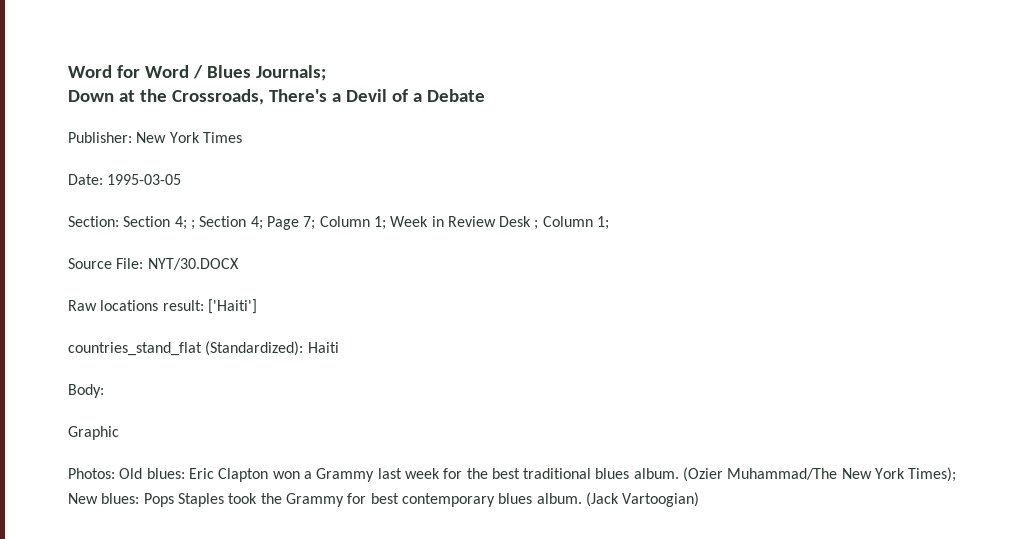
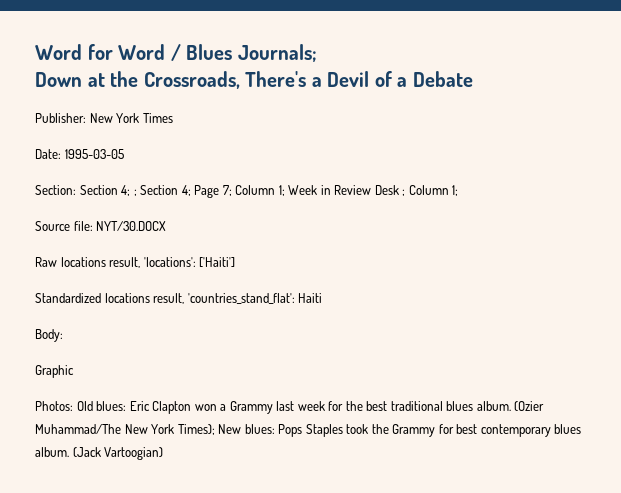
- Source File: NYT/30.DOCX
+ Source file: NYT/30.DOCX
- Raw locations result: ['Haiti']
+ Raw locations result, 'locations': ['Haiti']
- countries_stand_flat (Standardized): Haiti
+ Standardized locations result, 'countries_stand_flat': Haiti

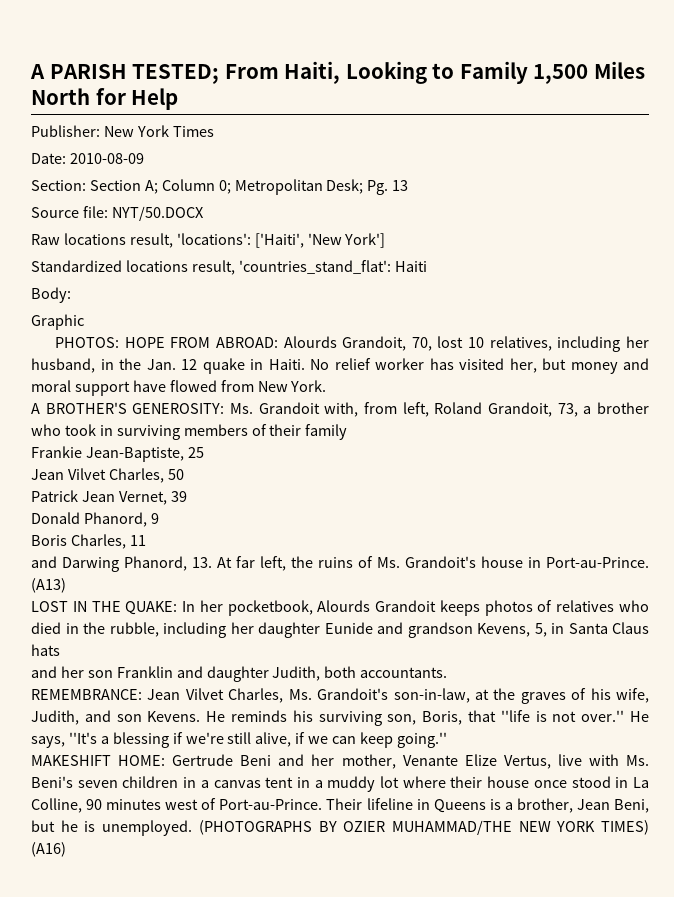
- Word for Word / Blues Journals;
- Down at the Crossroads, There's a Devil of a Debate
+ A PARISH TESTED; From Haiti, Looking to Family 1,500 Miles North for Help
- Date: 1995-03-05
+ Date: 2010-08-09
- Section: Section 4; ; Section 4; Page 7; Column 1; Week in Review Desk ; Column 1;
+ Section: Section A; Column 0; Metropolitan Desk; Pg. 13
- Source file: NYT/30.DOCX
+ Source file: NYT/50.DOCX
- Raw locations result, 'locations': ['Haiti']
+ Raw locations result, 'locations': ['Haiti', 'New York']
- Photos: Old blues: Eric Clapton won a Grammy last week for the best traditional blues album. (Ozier Muhammad/The New York Times); New blues: Pops Staples took the Grammy for best contemporary blues album. (Jack Vartoogian)
+ PHOTOS: HOPE FROM ABROAD: Alourds Grandoit, 70, lost 10 relatives, including her husband, in the Jan. 12 quake in Haiti. No relief worker has visited her, but money and moral support have flowed from New York.
+ A BROTHER'S GENEROSITY: Ms. Grandoit with, from left, Roland Grandoit, 73, a brother who took in surviving members of their family
+ Frankie Jean-Baptiste, 25
+ Jean Vilvet Charles, 50
+ Patrick Jean Vernet, 39
+ Donald Phanord, 9
+ Boris Charles, 11
+ and Darwing Phanord, 13. At far left, the ruins of Ms. Grandoit's house in Port-au-Prince. (A13)
+ LOST IN THE QUAKE: In her pocketbook, Alourds Grandoit keeps photos of relatives who died in the rubble, including her daughter Eunide and grandson Kevens, 5, in Santa Claus hats
+ and her son Franklin and daughter Judith, both accountants.
+ REMEMBRANCE: Jean Vilvet Charles, Ms. Grandoit's son-in-law, at the graves of his wife, Judith, and son Kevens. He reminds his surviving son, Boris, that ''life is not over.'' He says, ''It's a blessing if we're still alive, if we can keep going.''
+ MAKESHIFT HOME: Gertrude Beni and her mother, Venante Elize Vertus, live with Ms. Beni's seven children in a canvas tent in a muddy lot where their house once stood in La Colline, 90 minutes west of Port-au-Prince. Their lifeline in Queens is a brother, Jean Beni, but he is unemployed. (PHOTOGRAPHS BY OZIER MUHAMMAD/THE NEW YORK TIMES) (A16)

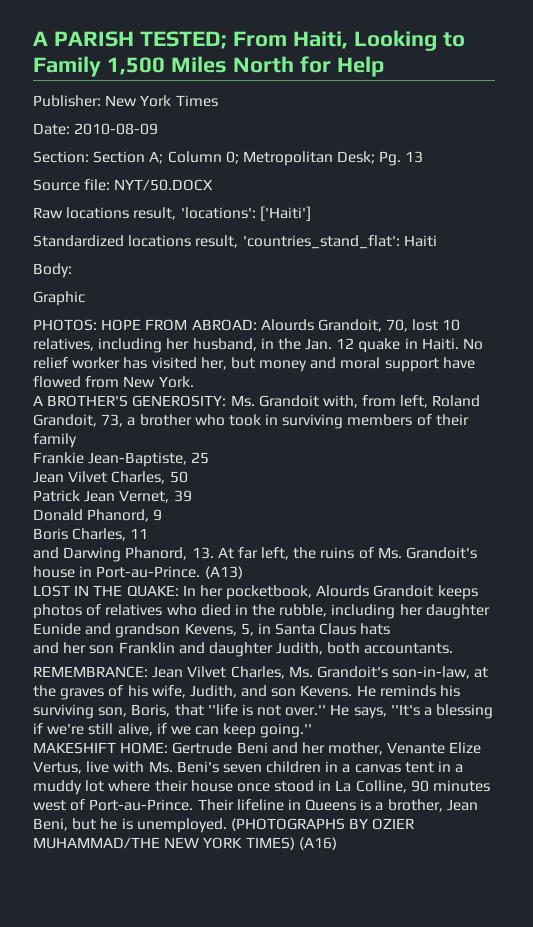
- Raw locations result, 'locations': ['Haiti', 'New York']
+ Raw locations result, 'locations': ['Haiti']

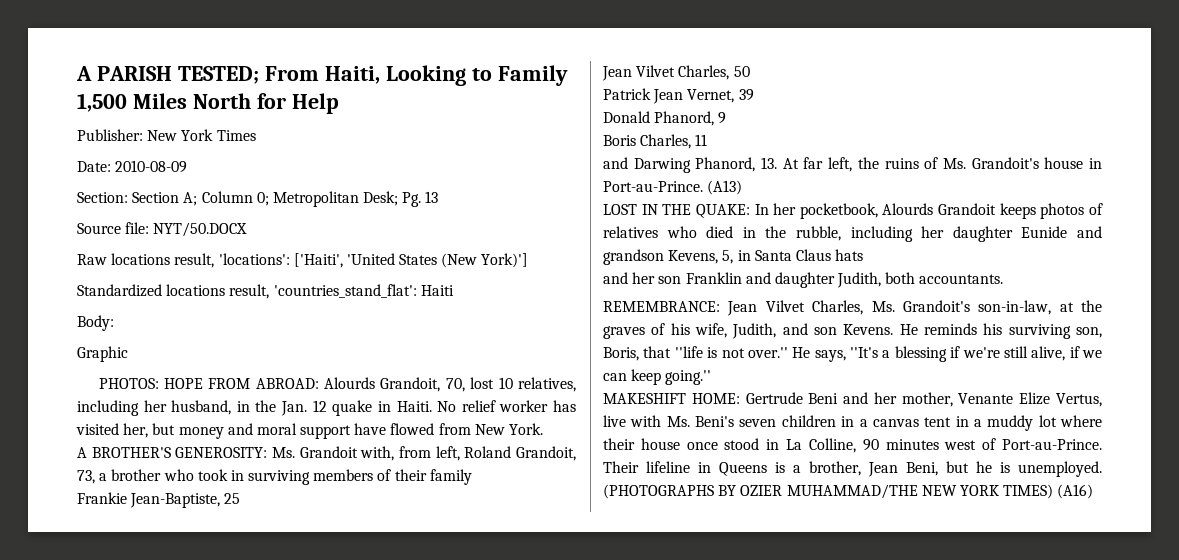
- Raw locations result, 'locations': ['Haiti']
+ Raw locations result, 'locations': ['Haiti', 'United States (New York)']

